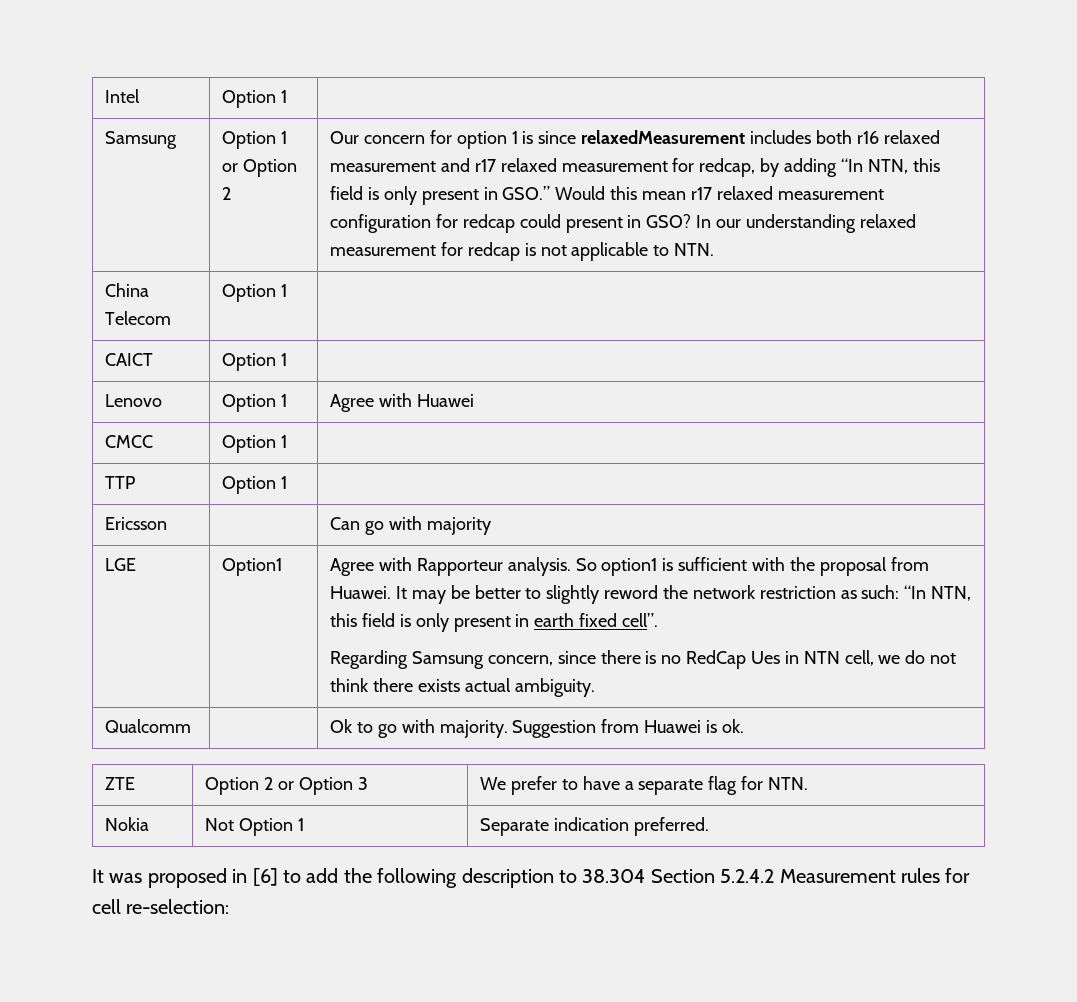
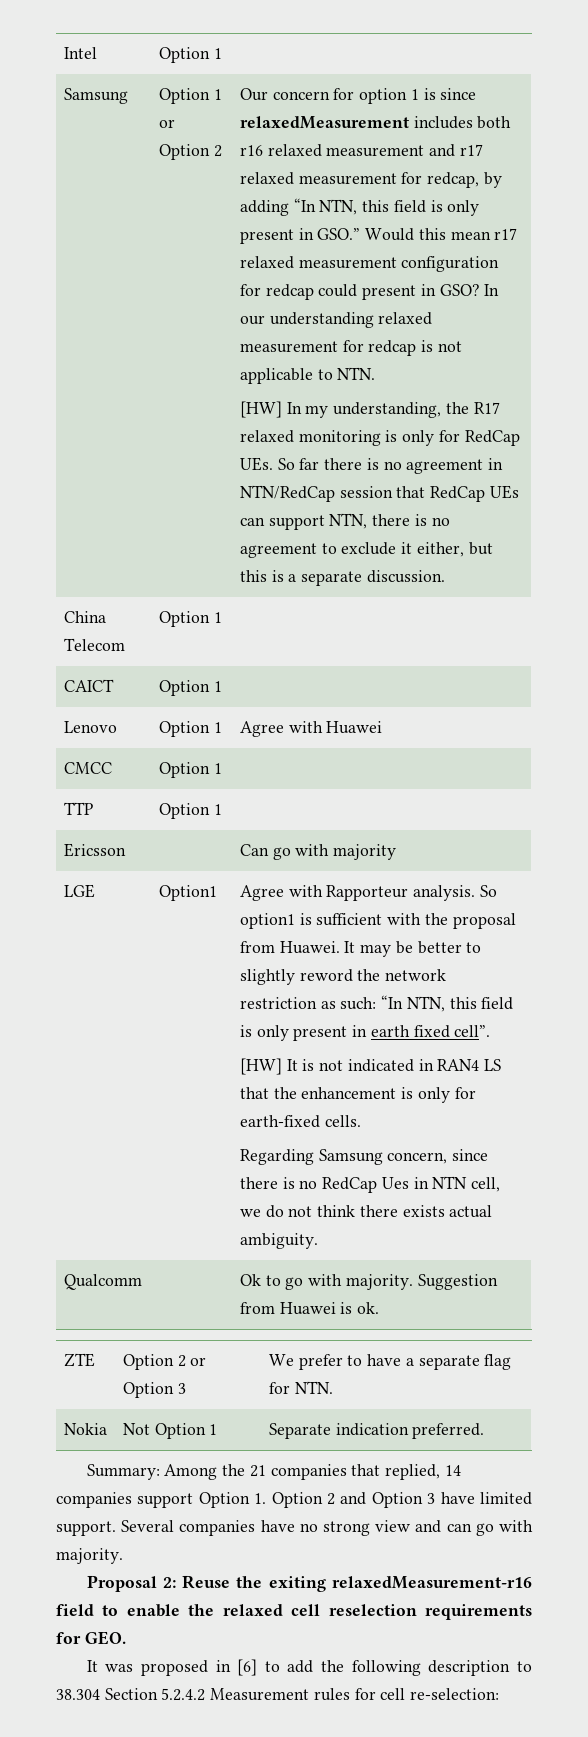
+ [HW] In my understanding, the R17 relaxed monitoring is only for RedCap UEs. So far there is no agreement in NTN/RedCap session that RedCap UEs can support NTN, there is no agreement to exclude it either, but this is a separate discussion.
+ [HW] It is not indicated in RAN4 LS that the enhancement is only for earth-fixed cells.
+ Summary: Among the 21 companies that replied, 14 companies support Option 1. Option 2 and Option 3 have limited support. Several companies have no strong view and can go with majority.
+ Proposal 2: Reuse the exiting relaxedMeasurement-r16 field to enable the relaxed cell reselection requirements for GEO.

